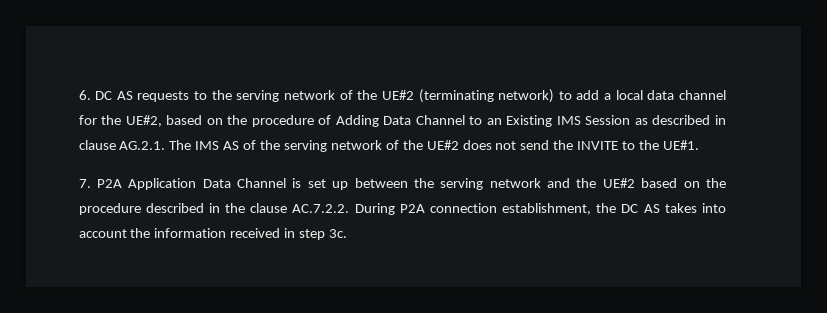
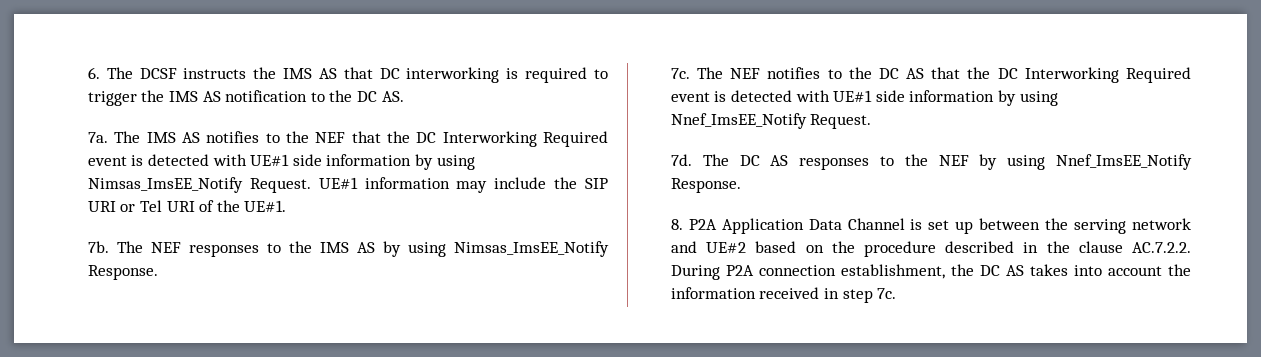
- 6. DC AS requests to the serving network of the UE#2 (terminating network) to add a local data channel for the UE#2, based on the procedure of Adding Data Channel to an Existing IMS Session as described in clause AG.2.1. The IMS AS of the serving network of the UE#2 does not send the INVITE to the UE#1.
- 7. P2A Application Data Channel is set up between the serving network and the UE#2 based on the procedure described in the clause AC.7.2.2. During P2A connection establishment, the DC AS takes into account the information received in step 3c.
+ 6. The DCSF instructs the IMS AS that DC interworking is required to trigger the IMS AS notification to the DC AS.
+ 7a. The IMS AS notifies to the NEF that the DC Interworking Required event is detected with UE#1 side information by using Nimsas_ImsEE_Notify Request. UE#1 information may include the SIP URI or Tel URI of the UE#1.
+ 7b. The NEF responses to the IMS AS by using Nimsas_ImsEE_Notify Response.
+ 7c. The NEF notifies to the DC AS that the DC Interworking Required event is detected with UE#1 side information by using Nnef_ImsEE_Notify Request.
+ 7d. The DC AS responses to the NEF by using Nnef_ImsEE_Notify Response.
+ 8. P2A Application Data Channel is set up between the serving network and UE#2 based on the procedure described in the clause AC.7.2.2. During P2A connection establishment, the DC AS takes into account the information received in step 7c.

